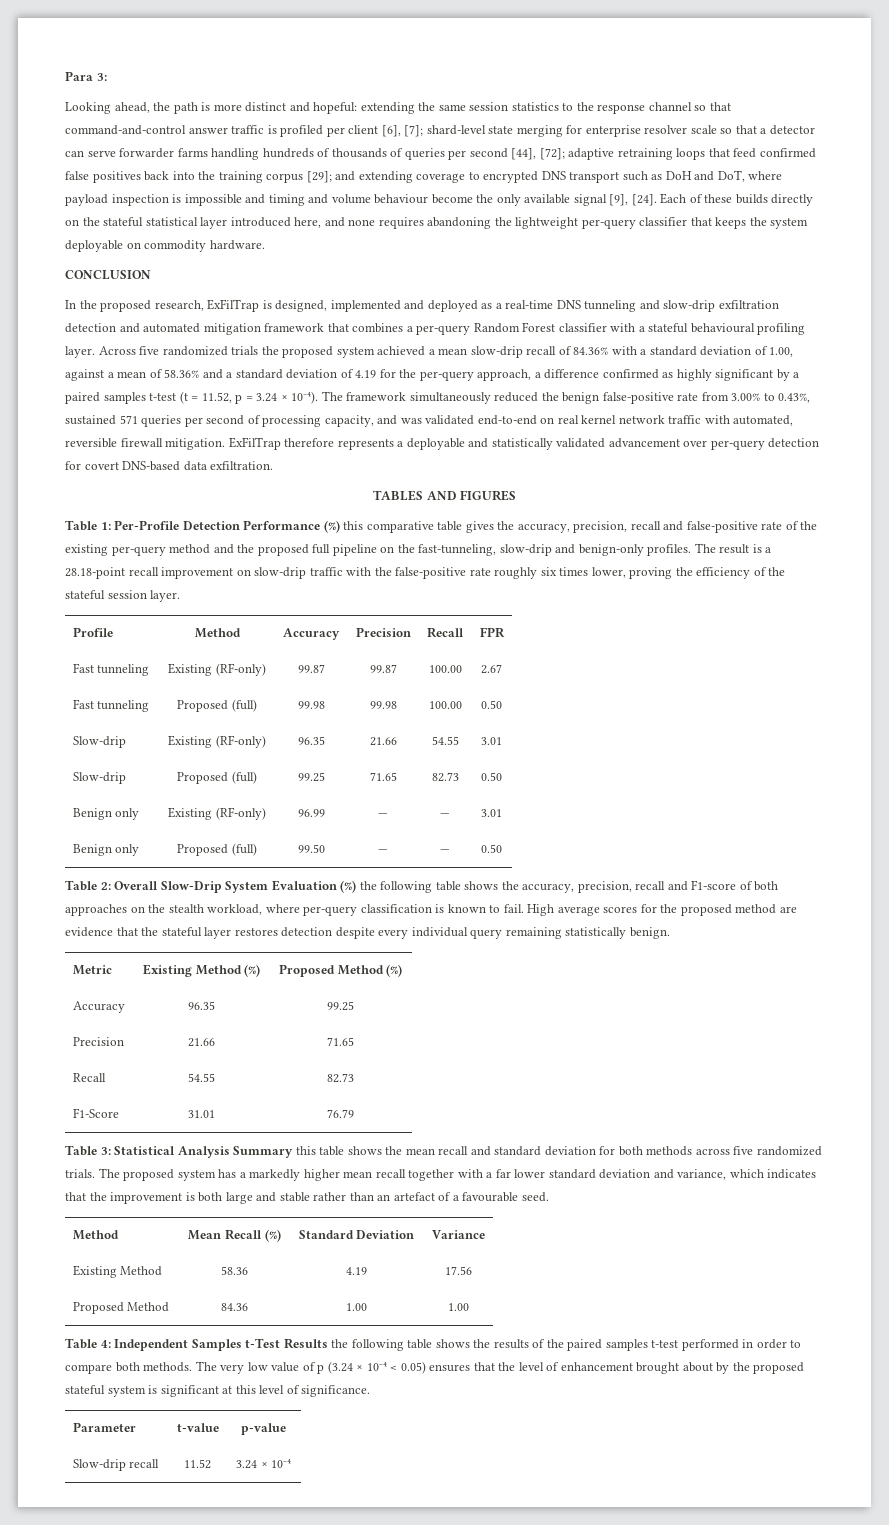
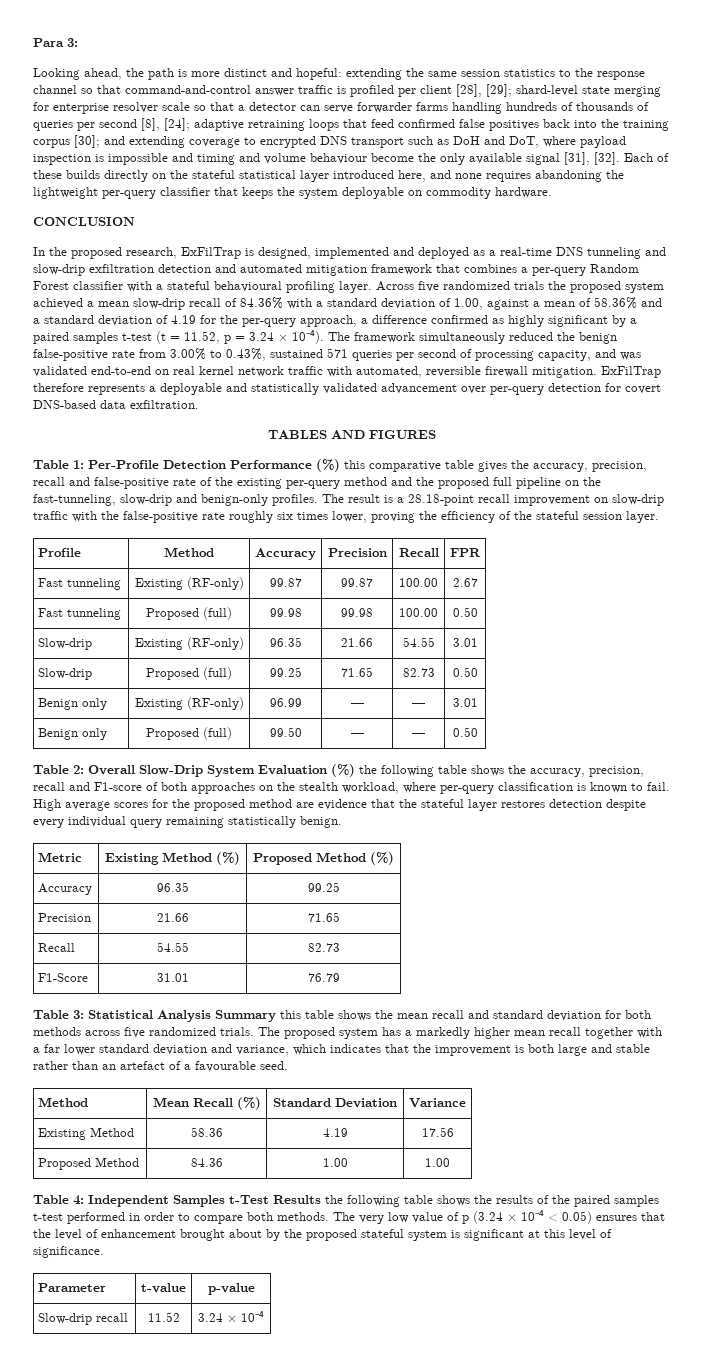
- extending the same session statistics to the response channel so that command-and-control answer traffic is profiled per client [6], [7];
+ extending the same session statistics to the response channel so that command-and-control answer traffic is profiled per client [28], [29];
- shard-level state merging for enterprise resolver scale so that a detector can serve forwarder farms handling hundreds of thousands of queries per second [44], [72];
+ shard-level state merging for enterprise resolver scale so that a detector can serve forwarder farms handling hundreds of thousands of queries per second [8], [24];
- adaptive retraining loops that feed confirmed false positives back into the training corpus [29];
+ adaptive retraining loops that feed confirmed false positives back into the training corpus [30];
- and extending coverage to encrypted DNS transport such as DoH and DoT, where payload inspection is impossible and timing and volume behaviour become the only available signal [9], [24].
+ and extending coverage to encrypted DNS transport such as DoH and DoT, where payload inspection is impossible and timing and volume behaviour become the only available signal [31], [32].

